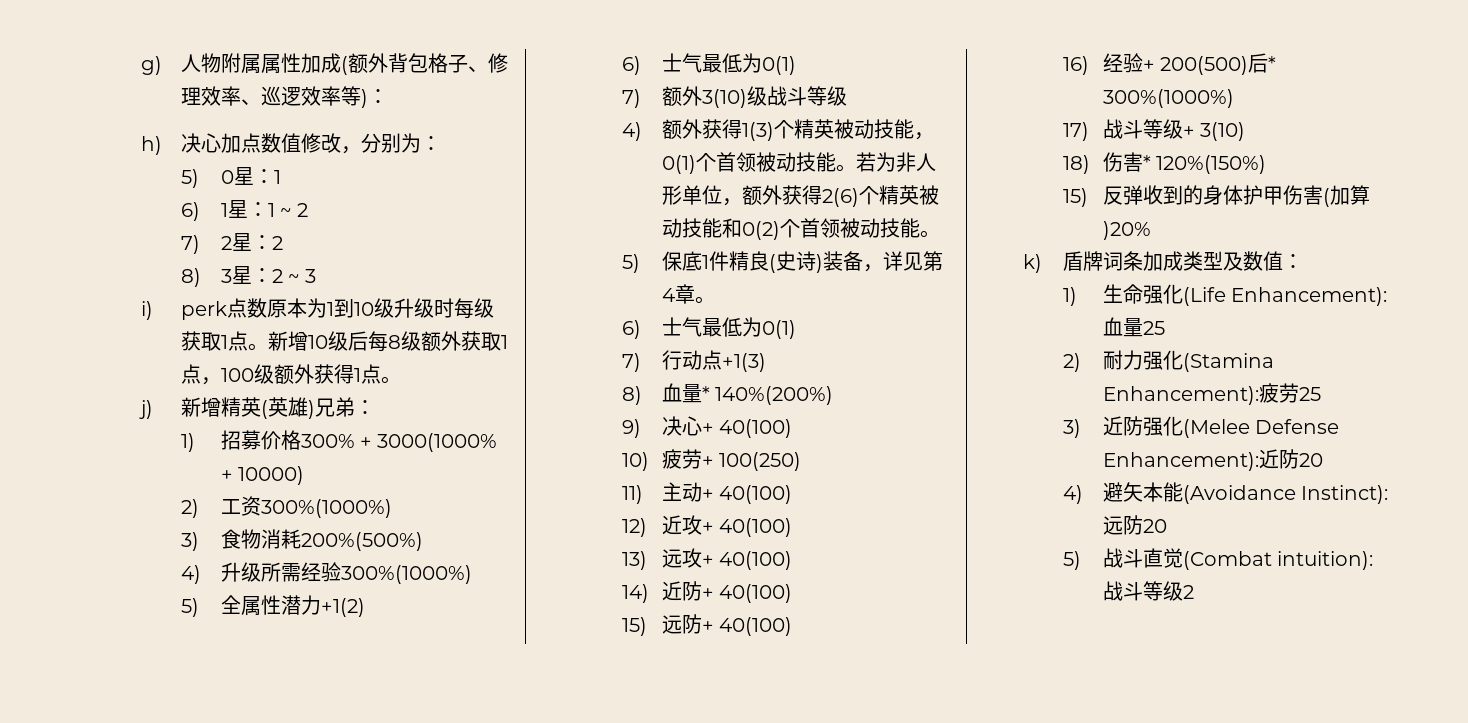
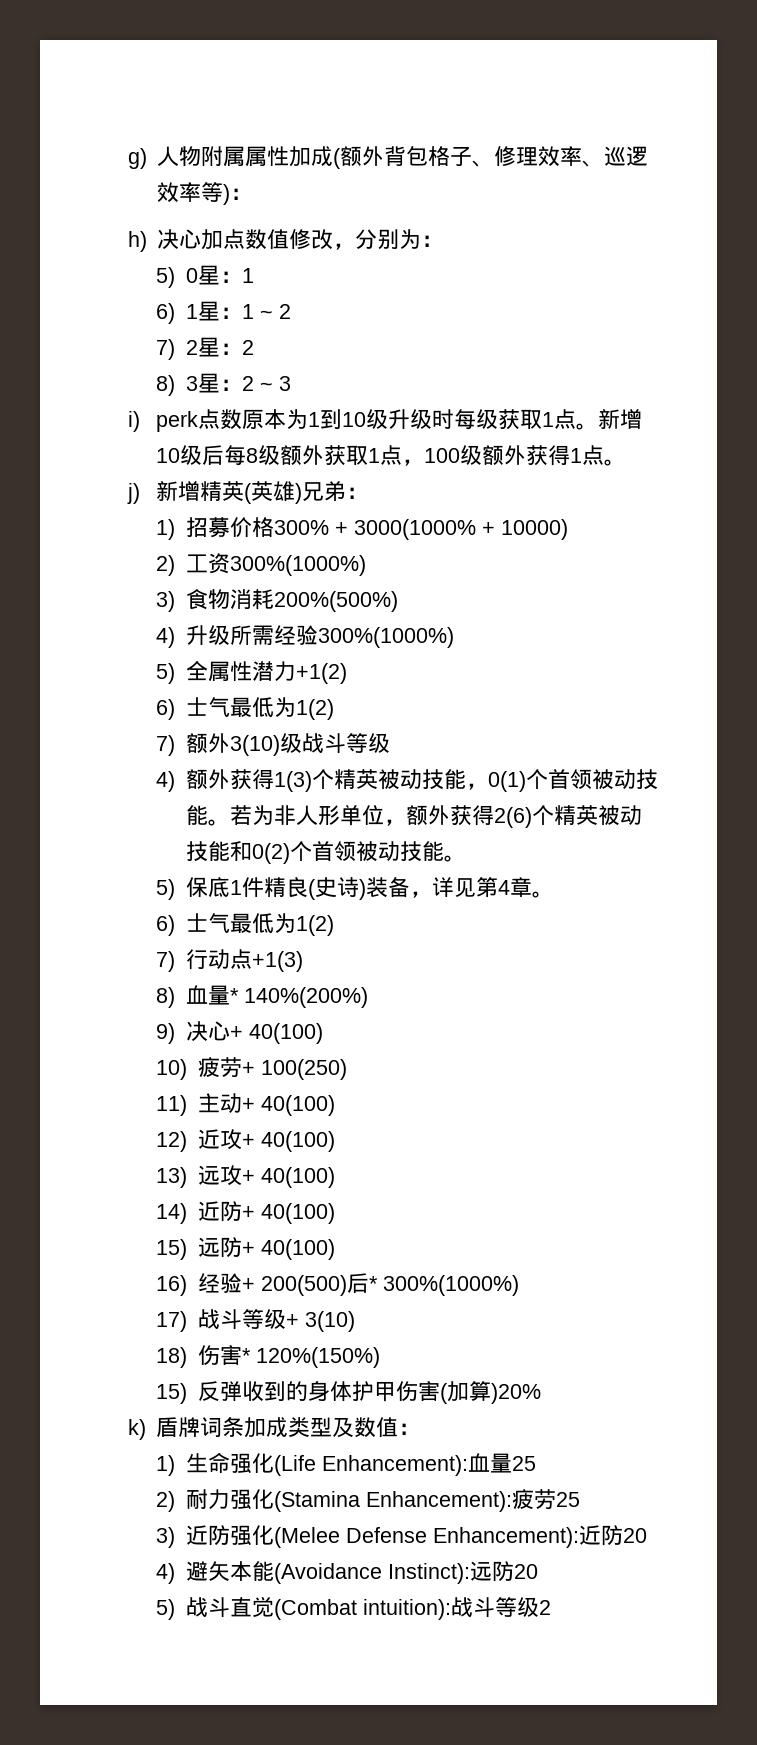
  5)全属性潜力+1(2)
- 6)士气最低为0(1)
+ 6)士气最低为1(2)
  5)保底1件精良(史诗)装备，详见第4章。
- 6)士气最低为0(1)
+ 6)士气最低为1(2)

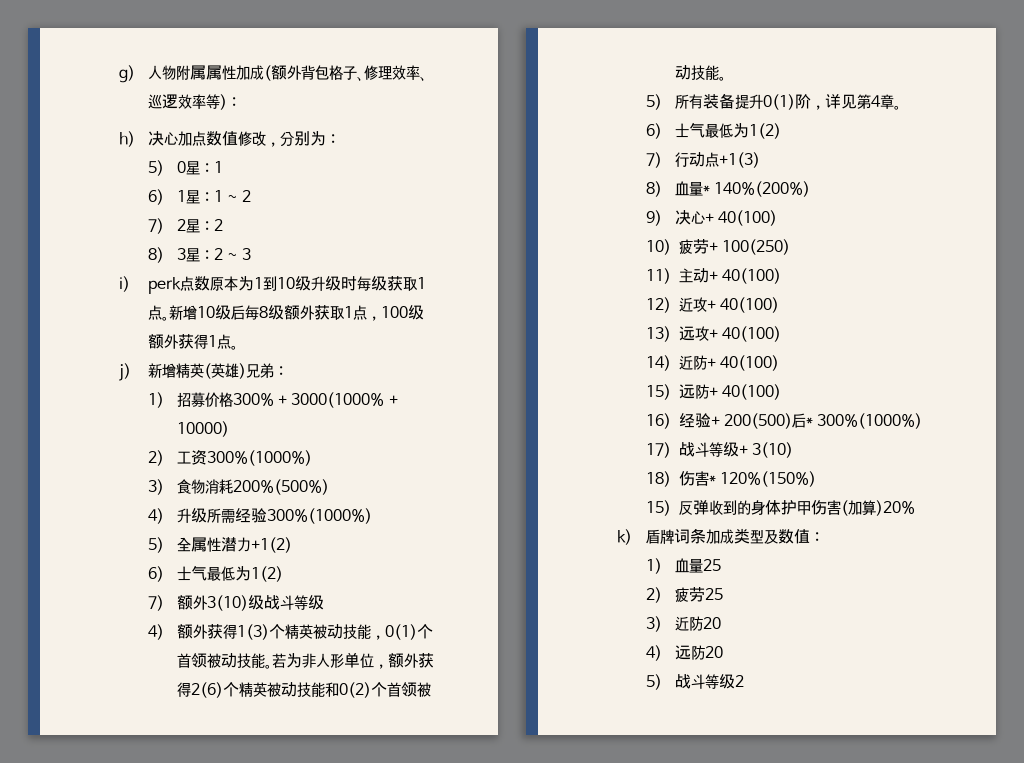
- 5)保底1件精良(史诗)装备，详见第4章。
+ 5)所有装备提升0(1)阶，详见第4章。
- 1)生命强化(Life Enhancement):血量25
+ 1)血量25
- 2)耐力强化(Stamina Enhancement):疲劳25
+ 2)疲劳25
- 3)近防强化(Melee Defense Enhancement):近防20
- 4)避矢本能(Avoidance Instinct):远防20
+ 3)近防20
+ 4)远防20
- 5)战斗直觉(Combat intuition):战斗等级2
+ 5)战斗等级2

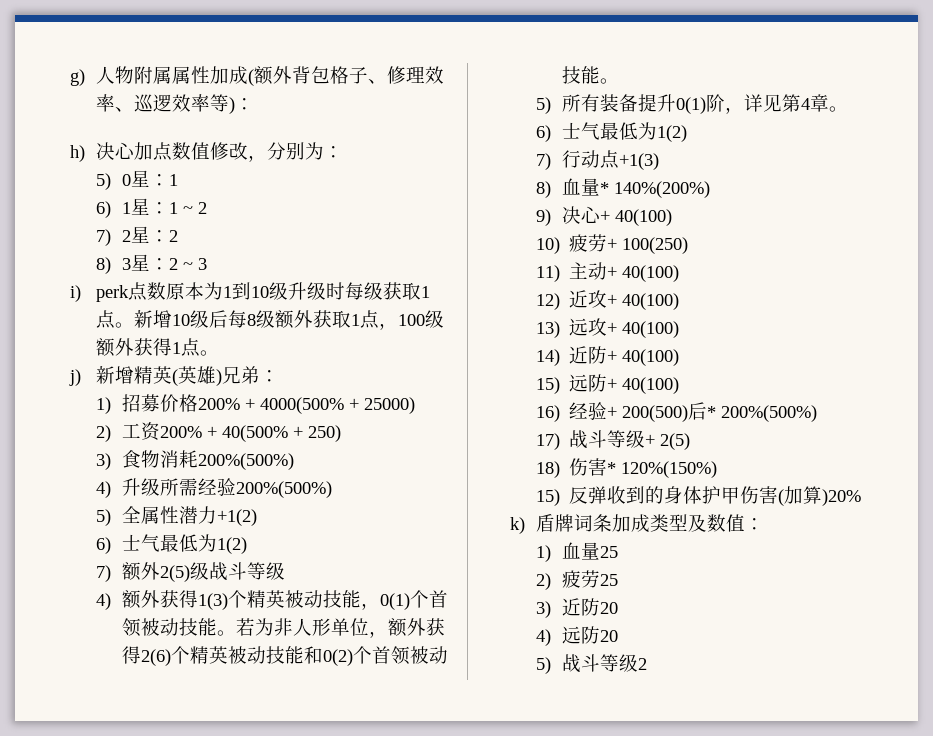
- 1)招募价格300% + 3000(1000% + 10000)
- 2)工资300%(1000%)
+ 1)招募价格200% + 4000(500% + 25000)
+ 2)工资200% + 40(500% + 250)
- 4)升级所需经验300%(1000%)
+ 4)升级所需经验200%(500%)
- 7)额外3(10)级战斗等级
+ 7)额外2(5)级战斗等级
- 16)经验+ 200(500)后* 300%(1000%)
+ 16)经验+ 200(500)后* 200%(500%)
- 17)战斗等级+ 3(10)
+ 17)战斗等级+ 2(5)

